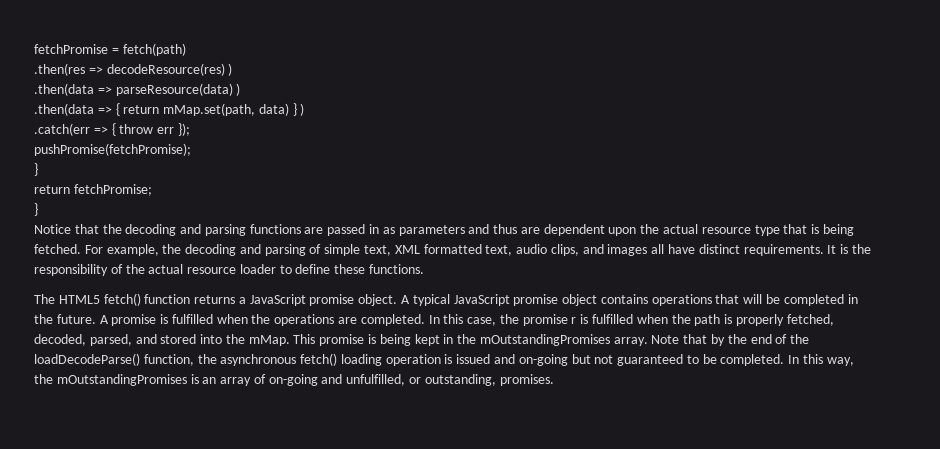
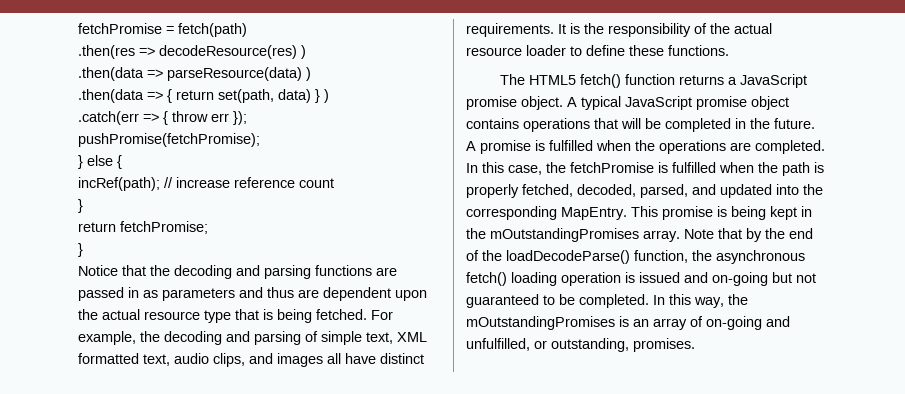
- .then(data => { return mMap.set(path, data) } )
+ .then(data => { return set(path, data) } )
+ } else {
+ incRef(path); // increase reference count
- In this case, the promise r is fulfilled when the path is properly fetched, decoded, parsed, and stored into the mMap.
+ In this case, the fetchPromise is fulfilled when the path is properly fetched, decoded, parsed, and updated into the corresponding MapEntry.

